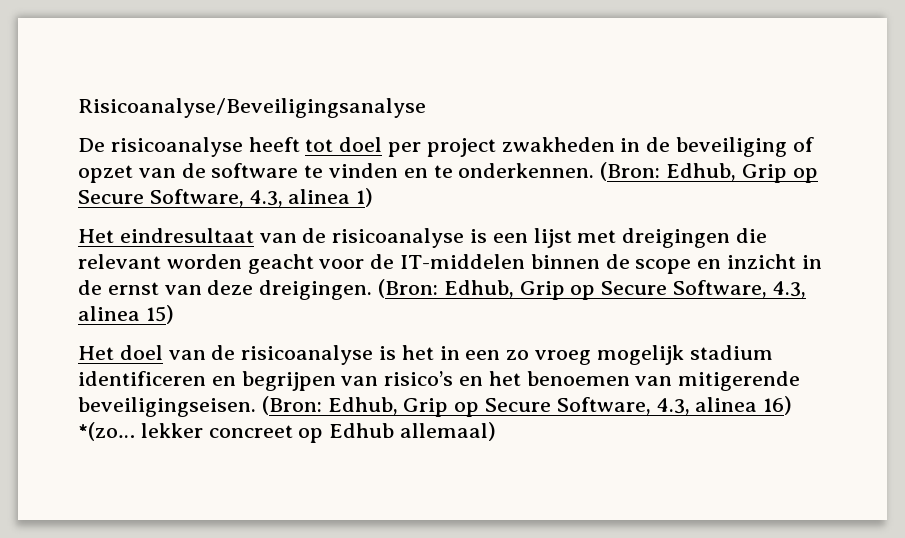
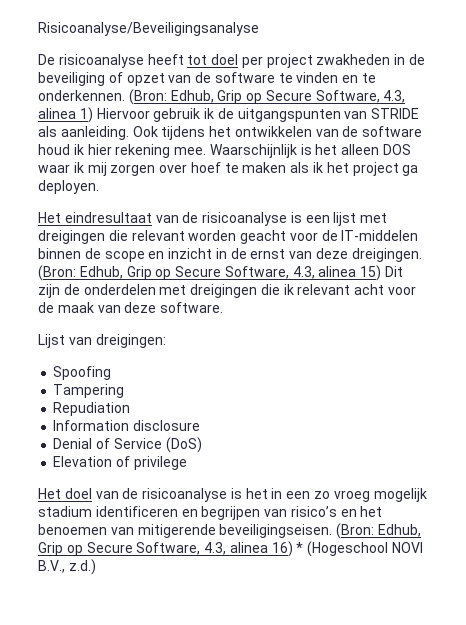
- (Bron: Edhub, Grip op Secure Software, 4.3, alinea 1)
+ (Bron: Edhub, Grip op Secure Software, 4.3, alinea 1) Hiervoor gebruik ik de uitgangspunten van STRIDE als aanleiding. Ook tijdens het ontwikkelen van de software houd ik hier rekening mee. Waarschijnlijk is het alleen DOS waar ik mij zorgen over hoef te maken als ik het project ga deployen.
- (Bron: Edhub, Grip op Secure Software, 4.3, alinea 15)
+ (Bron: Edhub, Grip op Secure Software, 4.3, alinea 15) Dit zijn de onderdelen met dreigingen die ik relevant acht voor de maak van deze software.
+ Lijst van dreigingen:
+ Spoofing
+ Tampering
+ Repudiation
+ Information disclosure
+ Denial of Service (DoS)
+ Elevation of privilege
- (Bron: Edhub, Grip op Secure Software, 4.3, alinea 16) *(zo… lekker concreet op Edhub allemaal)
+ (Bron: Edhub, Grip op Secure Software, 4.3, alinea 16) * (Hogeschool NOVI B.V., z.d.)

